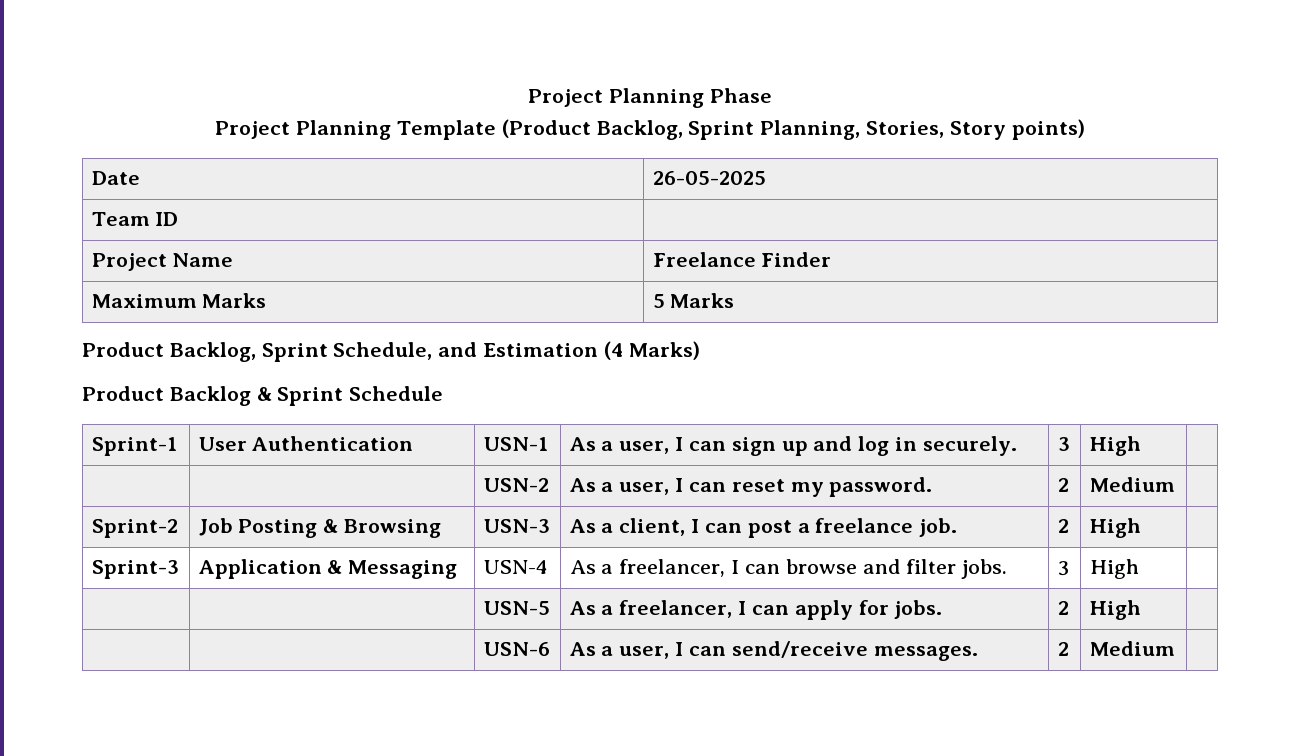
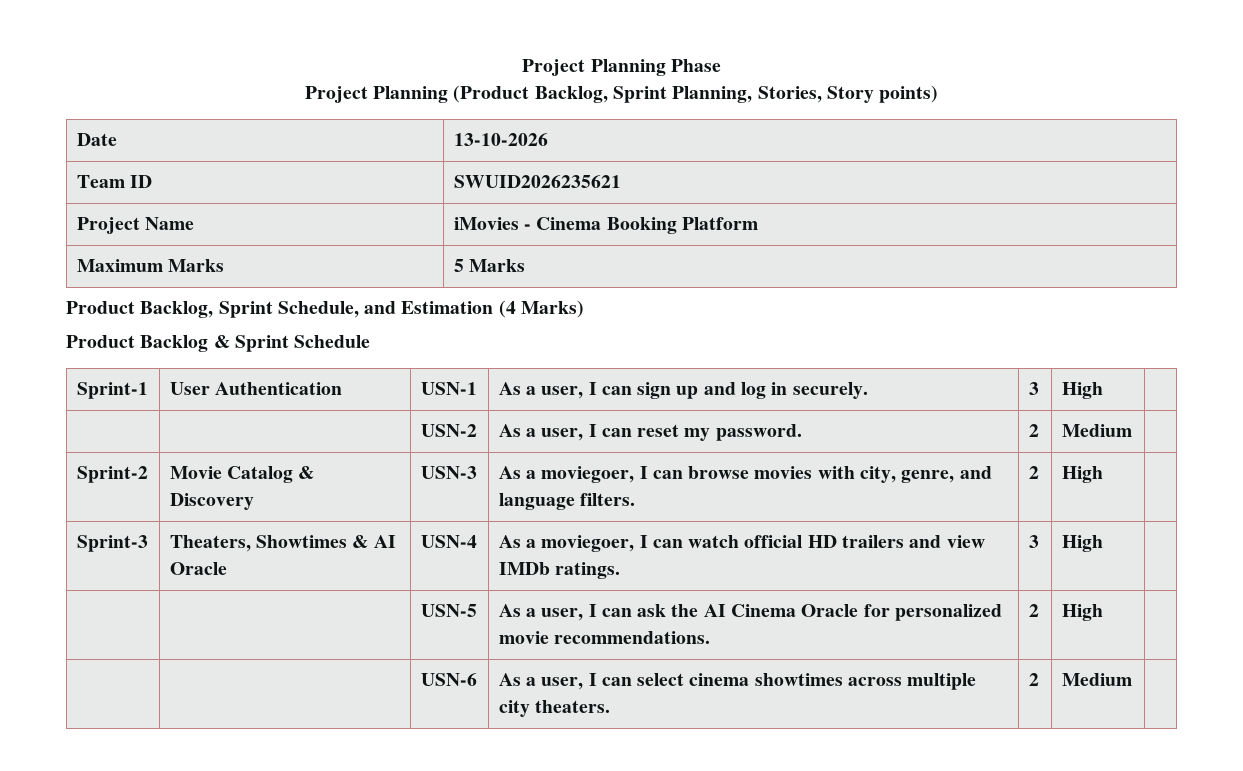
- Project Planning Template (Product Backlog, Sprint Planning, Stories, Story points)
+ Project Planning (Product Backlog, Sprint Planning, Stories, Story points)
- Date | 26-05-2025
+ Date | 13-10-2026
- Team ID |
+ Team ID | SWUID2026235621
- Project Name | Freelance Finder
+ Project Name | iMovies - Cinema Booking Platform
- Sprint-2 | Job Posting & Browsing | USN-3 | As a client, I can post a freelance job. | 2 | High |
- Sprint-3 | Application & Messaging | USN-4 | As a freelancer, I can browse and filter jobs. | 3 | High |
+ Sprint-2 | Movie Catalog & Discovery | USN-3 | As a moviegoer, I can browse movies with city, genre, and language filters. | 2 | High |
+ Sprint-3 | Theaters, Showtimes & AI Oracle | USN-4 | As a moviegoer, I can watch official HD trailers and view IMDb ratings. | 3 | High |
- | | USN-5 | As a freelancer, I can apply for jobs. | 2 | High |
+ | | USN-5 | As a user, I can ask the AI Cinema Oracle for personalized movie recommendations. | 2 | High |
- | | USN-6 | As a user, I can send/receive messages. | 2 | Medium |
+ | | USN-6 | As a user, I can select cinema showtimes across multiple city theaters. | 2 | Medium |

